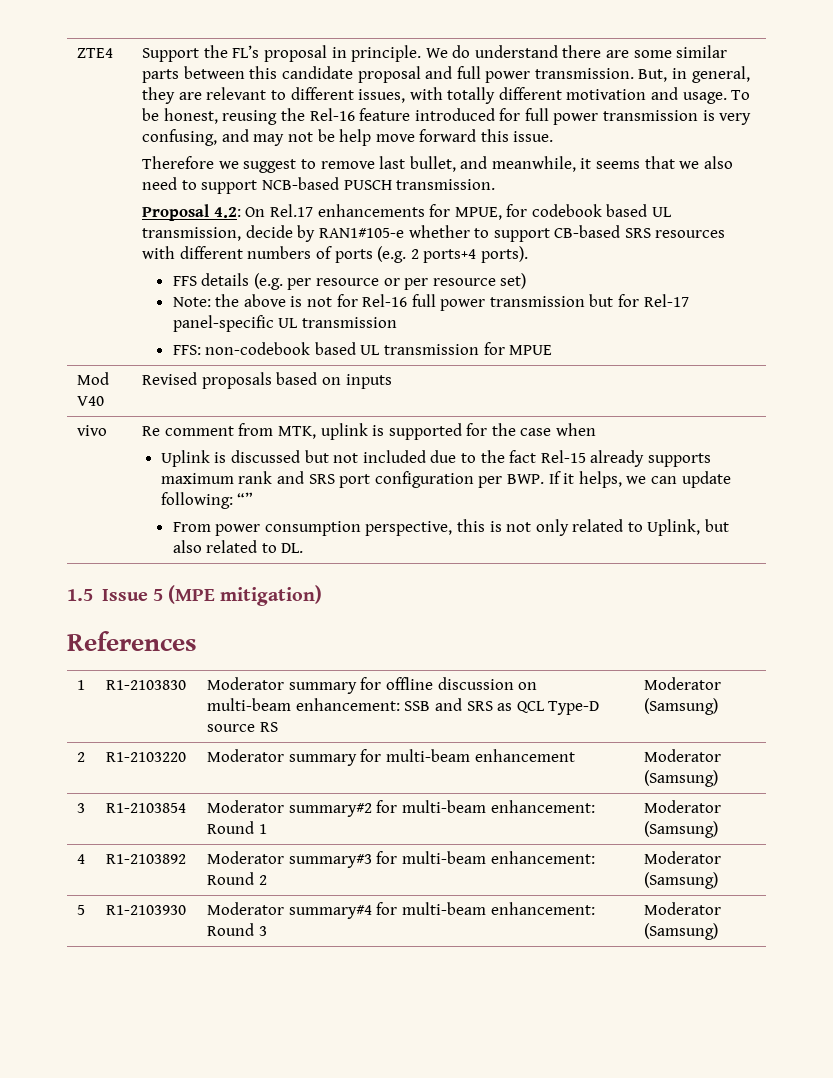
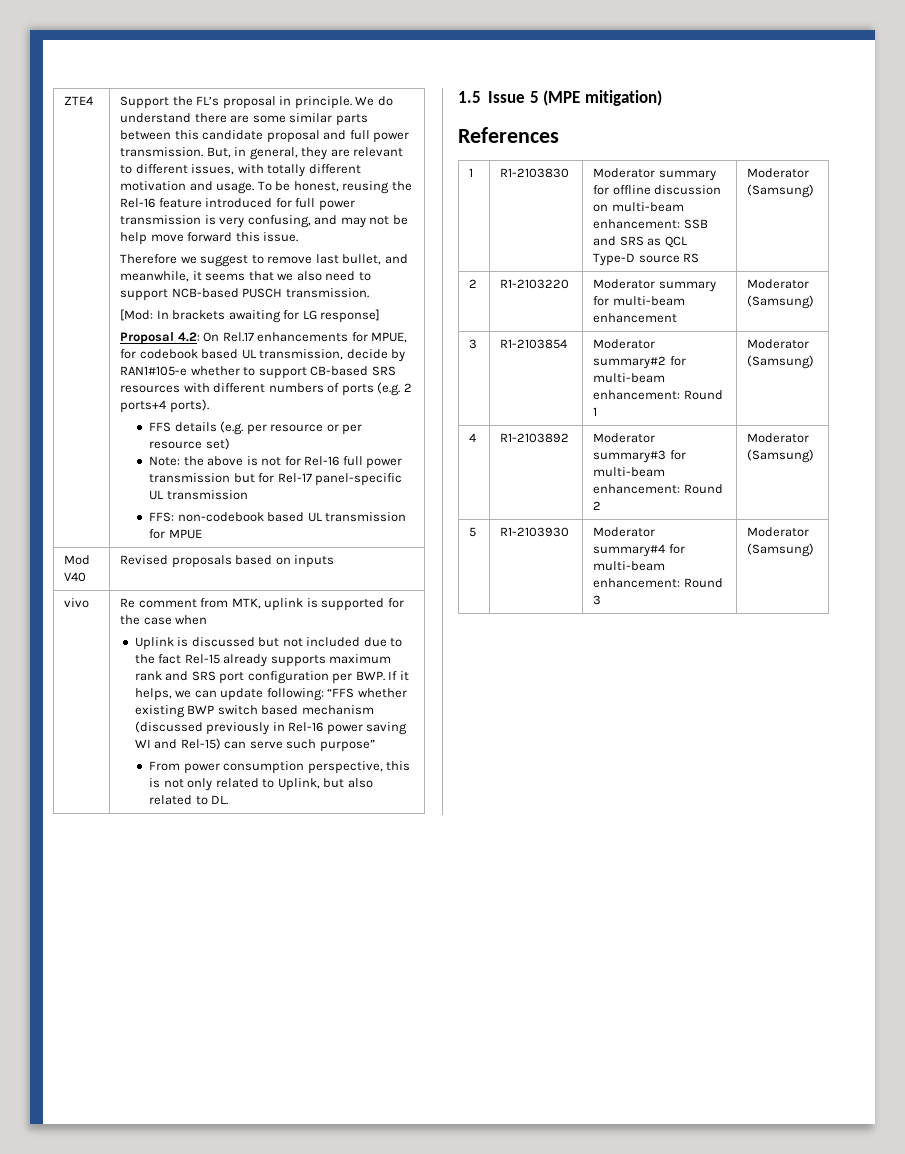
+ [Mod: In brackets awaiting for LG response]
- Uplink is discussed but not included due to the fact Rel-15 already supports maximum rank and SRS port configuration per BWP. If it helps, we can update following: “”
+ Uplink is discussed but not included due to the fact Rel-15 already supports maximum rank and SRS port configuration per BWP. If it helps, we can update following: “FFS whether existing BWP switch based mechanism (discussed previously in Rel-16 power saving WI and Rel-15) can serve such purpose”

